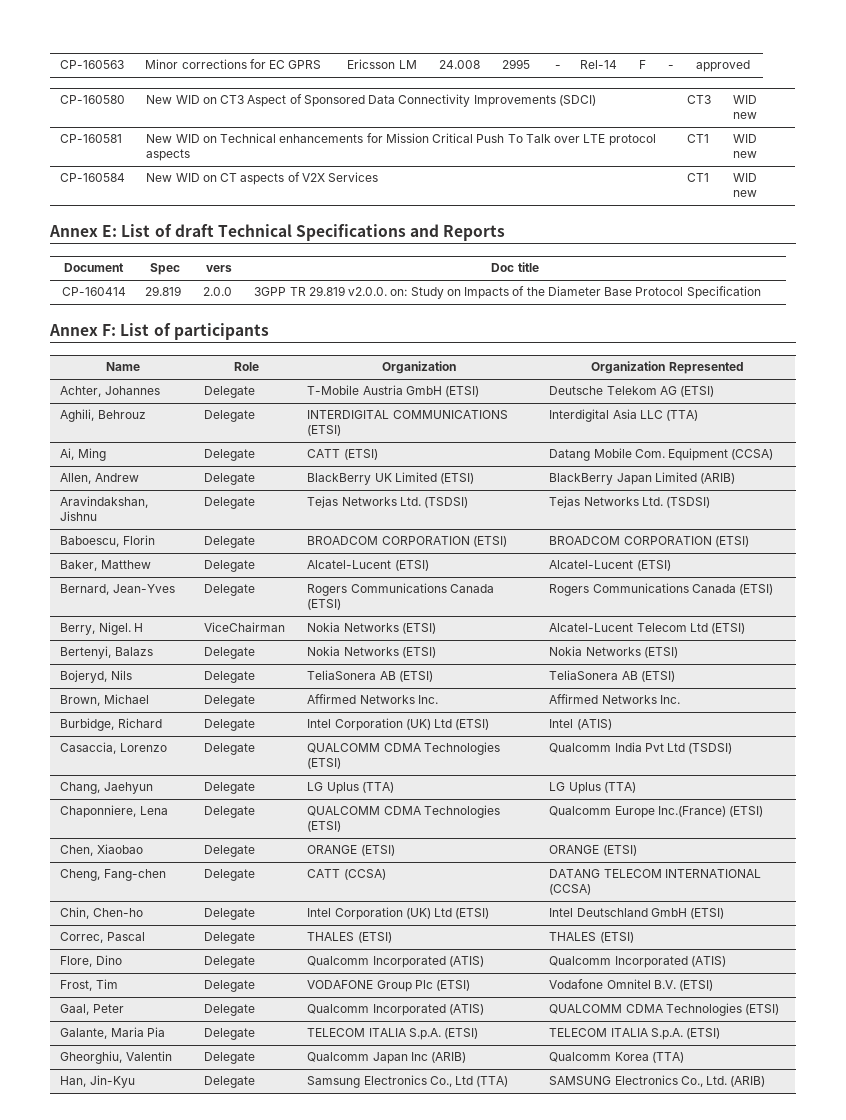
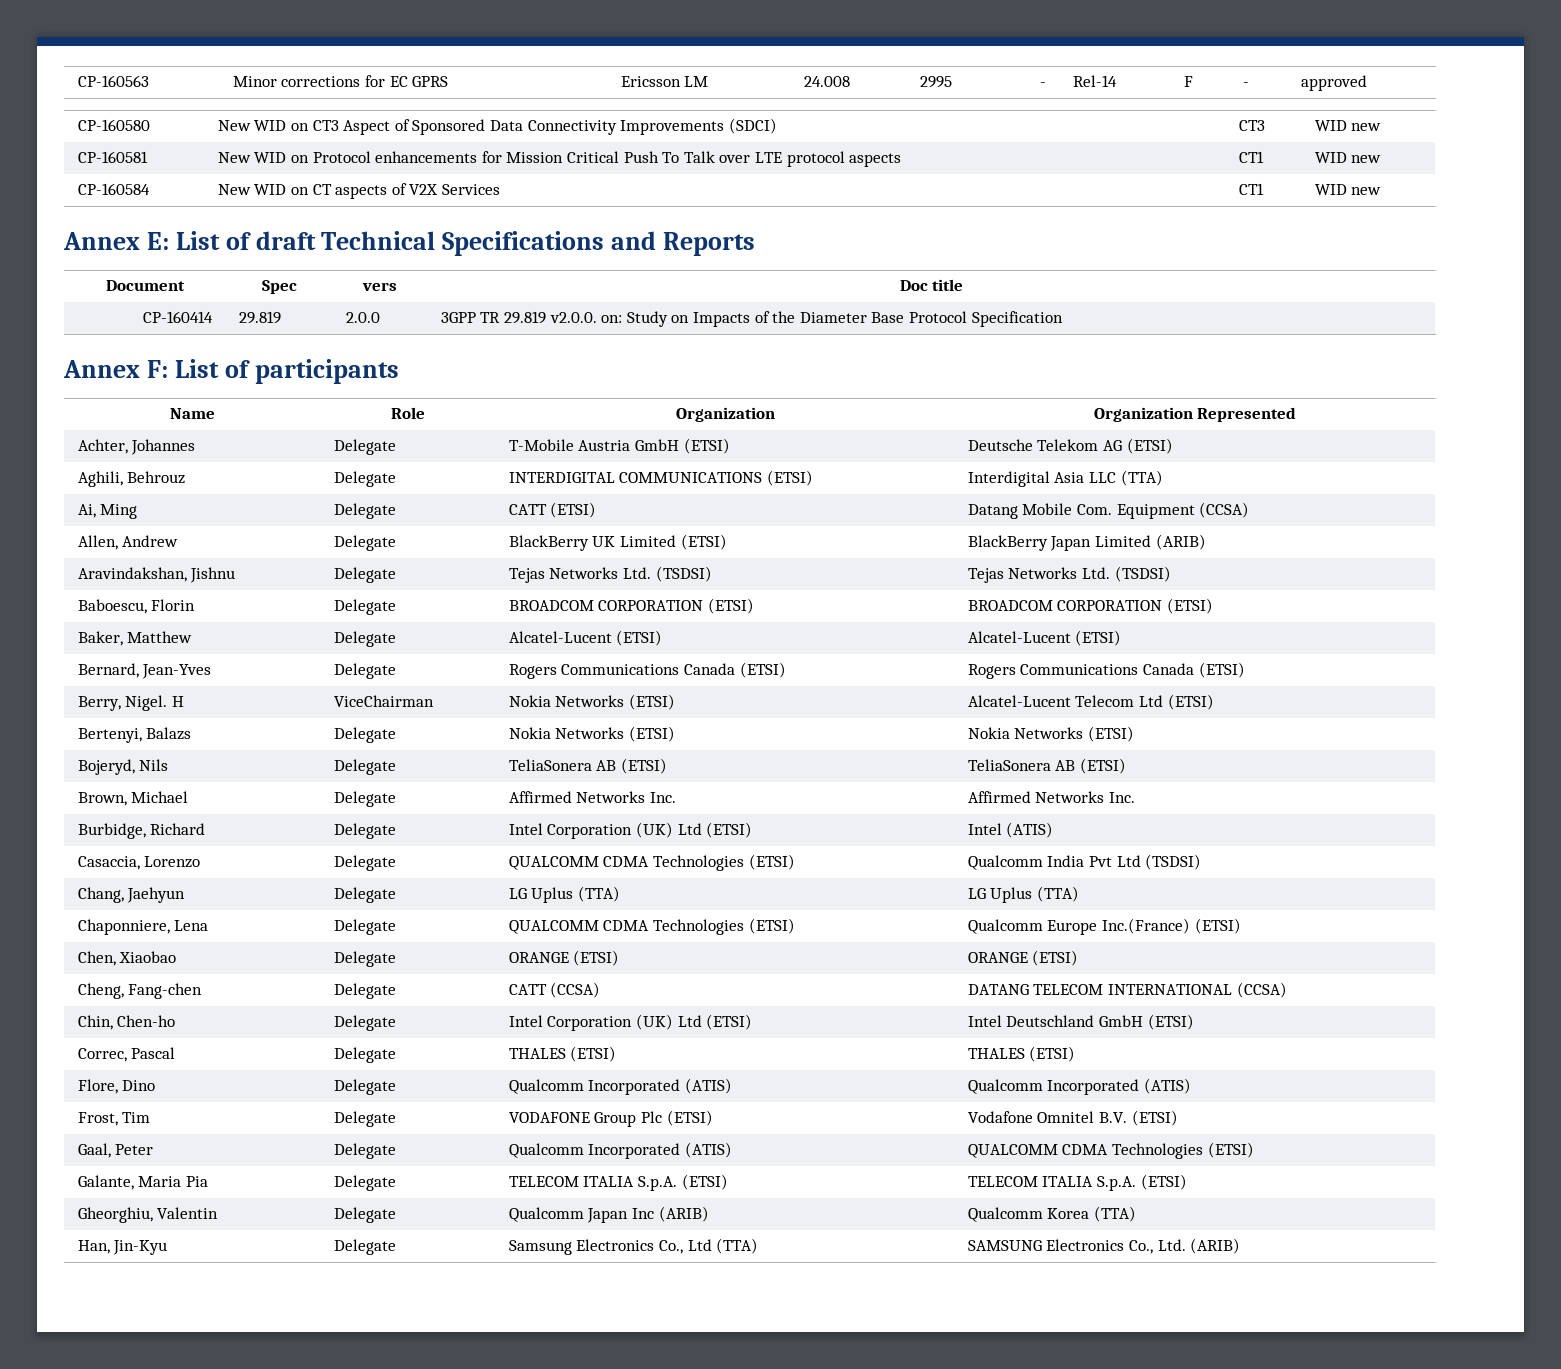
- CP-160581 | New WID on Technical enhancements for Mission Critical Push To Talk over LTE protocol aspects | CT1 | WID new
+ CP-160581 | New WID on Protocol enhancements for Mission Critical Push To Talk over LTE protocol aspects | CT1 | WID new

